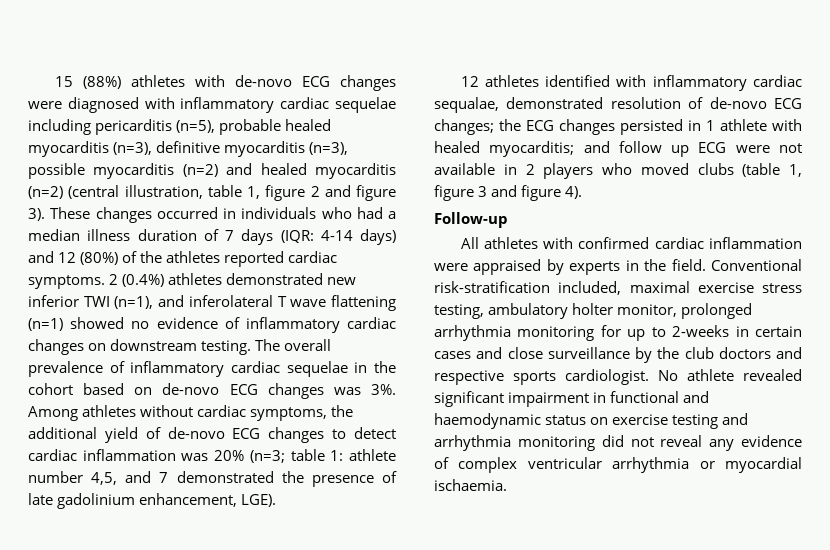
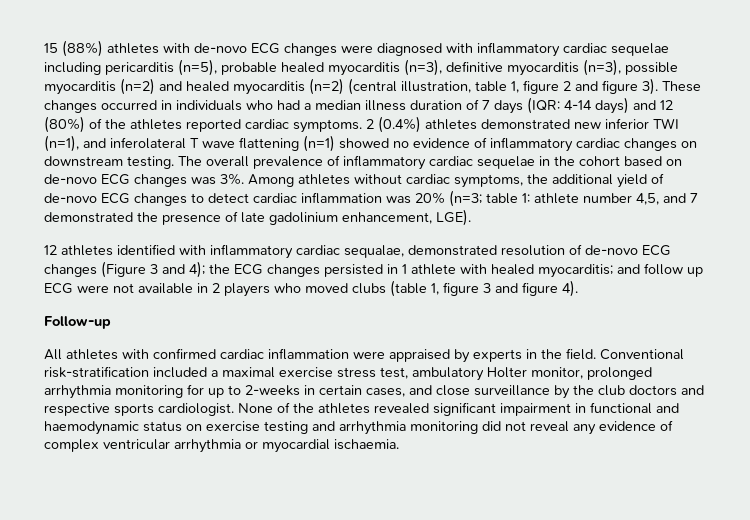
- 12 athletes identified with inflammatory cardiac sequalae, demonstrated resolution of de-novo ECG changes; the ECG changes persisted in 1 athlete with healed myocarditis; and follow up ECG were not available in 2 players who moved clubs (table 1, figure 3 and figure 4).
+ 12 athletes identified with inflammatory cardiac sequalae, demonstrated resolution of de-novo ECG changes (Figure 3 and 4); the ECG changes persisted in 1 athlete with healed myocarditis; and follow up ECG were not available in 2 players who moved clubs (table 1, figure 3 and figure 4).
- Conventional risk-stratification included, maximal exercise stress testing, ambulatory holter monitor, prolonged arrhythmia monitoring for up to 2-weeks in certain cases and close surveillance by the club doctors and respective sports cardiologist.
+ Conventional risk-stratification included a maximal exercise stress test, ambulatory Holter monitor, prolonged arrhythmia monitoring for up to 2-weeks in certain cases, and close surveillance by the club doctors and respective sports cardiologist.
- No athlete revealed significant impairment in functional and haemodynamic status on exercise testing and arrhythmia monitoring did not reveal any evidence of complex ventricular arrhythmia or myocardial ischaemia.
+ None of the athletes revealed significant impairment in functional and haemodynamic status on exercise testing and arrhythmia monitoring did not reveal any evidence of complex ventricular arrhythmia or myocardial ischaemia.

